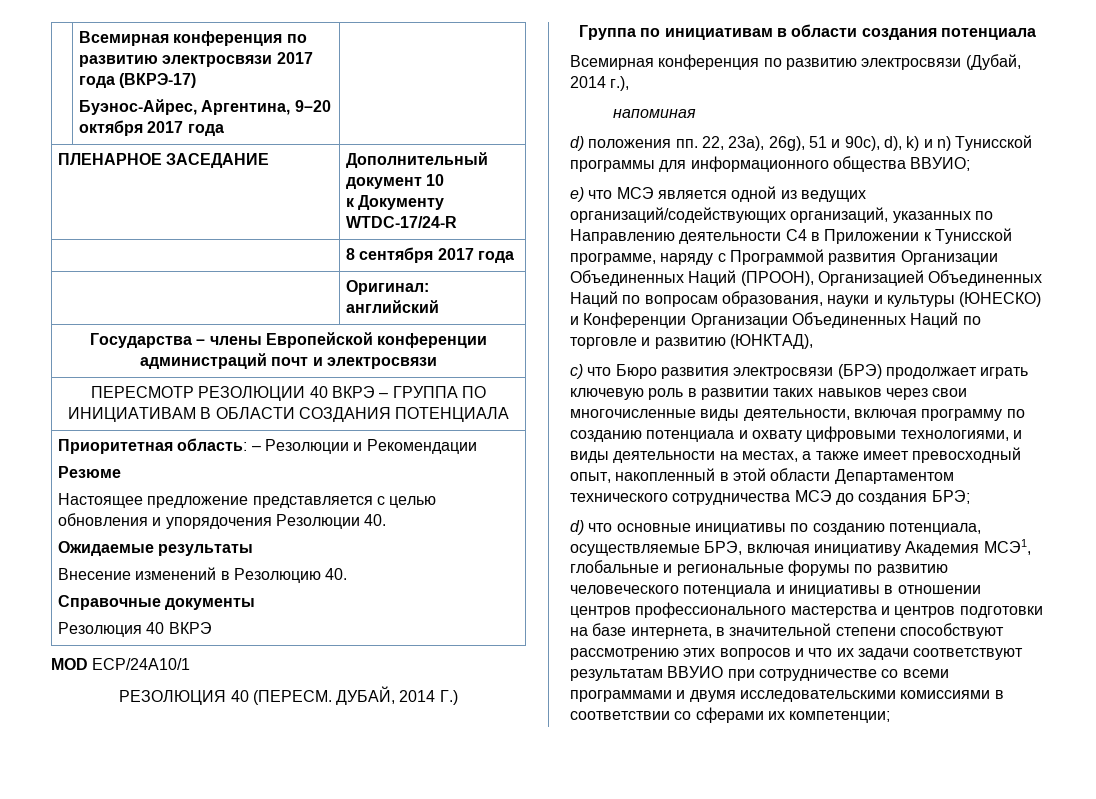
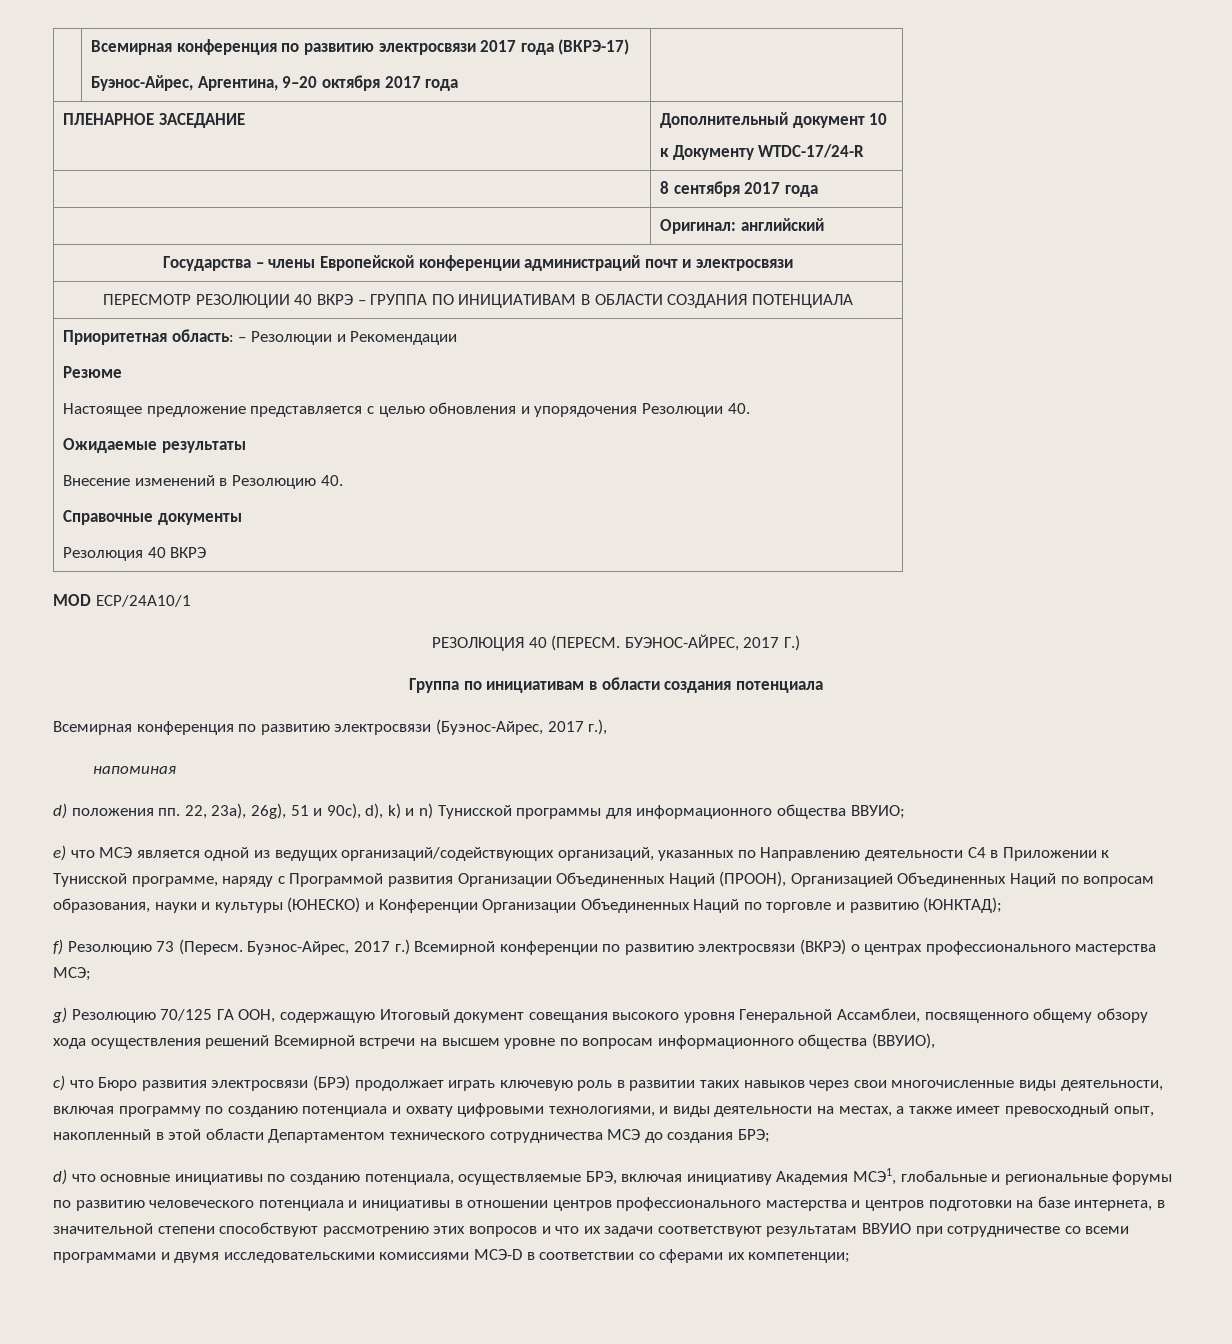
- ДУБАЙ, 2014 Г.)
+ БУЭНОС-АЙРЕС, 2017 Г.)
- Всемирная конференция по развитию электросвязи (Дубай, 2014 г.),
+ Всемирная конференция по развитию электросвязи (Буэнос-Айрес, 2017 г.),
- e) что МСЭ является одной из ведущих организаций/содействующих организаций, указанных по Направлению деятельности С4 в Приложении к Тунисской программе, наряду с Программой развития Организации Объединенных Наций (ПРООН), Организацией Объединенных Наций по вопросам образования, науки и культуры (ЮНЕСКО) и Конференции Организации Объединенных Наций по торговле и развитию (ЮНКТАД),
+ e) что МСЭ является одной из ведущих организаций/содействующих организаций, указанных по Направлению деятельности С4 в Приложении к Тунисской программе, наряду с Программой развития Организации Объединенных Наций (ПРООН), Организацией Объединенных Наций по вопросам образования, науки и культуры (ЮНЕСКО) и Конференции Организации Объединенных Наций по торговле и развитию (ЮНКТАД);
+ f) Резолюцию 73 (Пересм. Буэнос-Айрес, 2017 г.) Всемирной конференции по развитию электросвязи (ВКРЭ) о центрах профессионального мастерства МСЭ;
+ g) Резолюцию 70/125 ГА ООН, содержащую Итоговый документ совещания высокого уровня Генеральной Ассамблеи, посвященного общему обзору хода осуществления решений Всемирной встречи на высшем уровне по вопросам информационного общества (ВВУИО),
- d) что основные инициативы по созданию потенциала, осуществляемые БРЭ, включая инициативу Академия МСЭ1, глобальные и региональные форумы по развитию человеческого потенциала и инициативы в отношении центров профессионального мастерства и центров подготовки на базе интернета, в значительной степени способствуют рассмотрению этих вопросов и что их задачи соответствуют результатам ВВУИО при сотрудничестве со всеми программами и двумя исследовательскими комиссиями в соответствии со сферами их компетенции;
+ d) что основные инициативы по созданию потенциала, осуществляемые БРЭ, включая инициативу Академия МСЭ1, глобальные и региональные форумы по развитию человеческого потенциала и инициативы в отношении центров профессионального мастерства и центров подготовки на базе интернета, в значительной степени способствуют рассмотрению этих вопросов и что их задачи соответствуют результатам ВВУИО при сотрудничестве со всеми программами и двумя исследовательскими комиссиями МСЭ-D в соответствии со сферами их компетенции;

